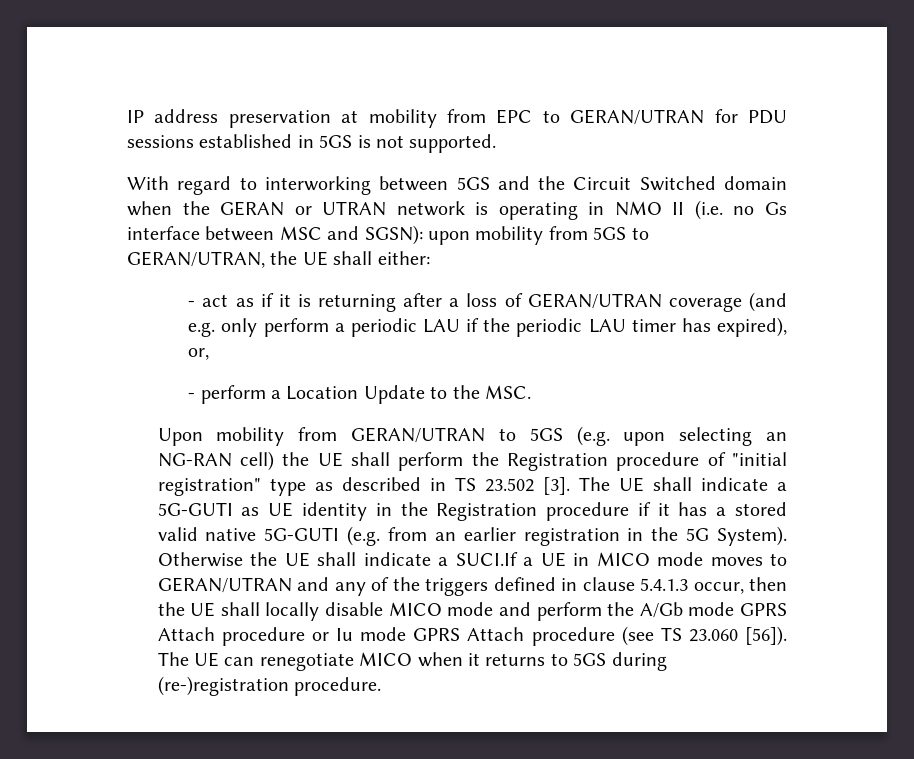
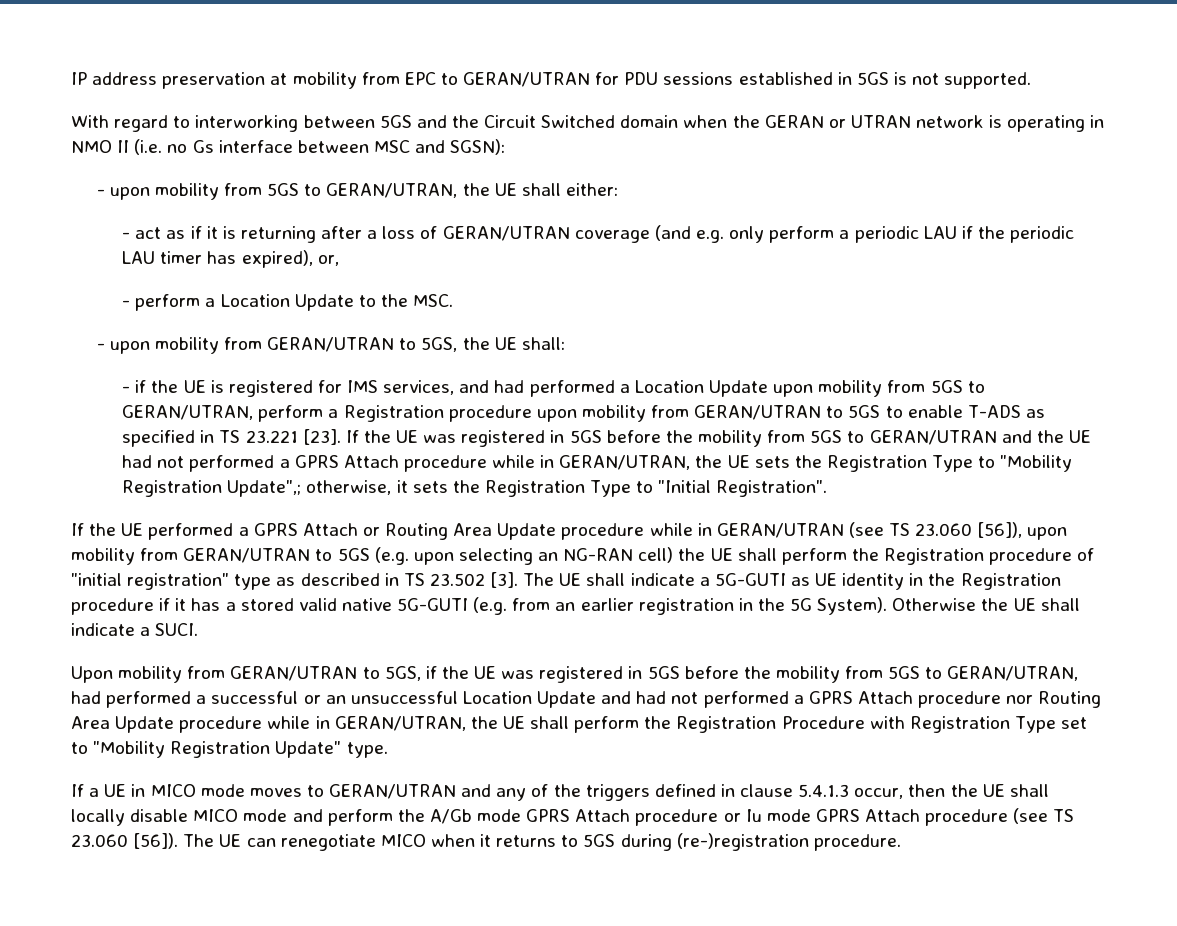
- With regard to interworking between 5GS and the Circuit Switched domain when the GERAN or UTRAN network is operating in NMO II (i.e. no Gs interface between MSC and SGSN): upon mobility from 5GS to GERAN/UTRAN, the UE shall either:
+ With regard to interworking between 5GS and the Circuit Switched domain when the GERAN or UTRAN network is operating in NMO II (i.e. no Gs interface between MSC and SGSN):
+ - upon mobility from 5GS to GERAN/UTRAN, the UE shall either:
- Upon mobility from GERAN/UTRAN to 5GS (e.g. upon selecting an NG-RAN cell) the UE shall perform the Registration procedure of "initial registration" type as described in TS 23.502 [3].
+ - upon mobility from GERAN/UTRAN to 5GS, the UE shall:
+ - if the UE is registered for IMS services, and had performed a Location Update upon mobility from 5GS to GERAN/UTRAN, perform a Registration procedure upon mobility from GERAN/UTRAN to 5GS to enable T-ADS as specified in TS 23.221 [23]. If the UE was registered in 5GS before the mobility from 5GS to GERAN/UTRAN and the UE had not performed a GPRS Attach procedure while in GERAN/UTRAN, the UE sets the Registration Type to "Mobility Registration Update",; otherwise, it sets the Registration Type to "Initial Registration".
+ If the UE performed a GPRS Attach or Routing Area Update procedure while in GERAN/UTRAN (see TS 23.060 [56]), upon mobility from GERAN/UTRAN to 5GS (e.g. upon selecting an NG-RAN cell) the UE shall perform the Registration procedure of "initial registration" type as described in TS 23.502 [3].
- Otherwise the UE shall indicate a SUCI.If a UE in MICO mode moves to GERAN/UTRAN and any of the triggers defined in clause 5.4.1.3 occur, then the UE shall locally disable MICO mode and perform the A/Gb mode GPRS Attach procedure or Iu mode GPRS Attach procedure (see TS 23.060 [56]).
+ Otherwise the UE shall indicate a SUCI.
+ Upon mobility from GERAN/UTRAN to 5GS, if the UE was registered in 5GS before the mobility from 5GS to GERAN/UTRAN, had performed a successful or an unsuccessful Location Update and had not performed a GPRS Attach procedure nor Routing Area Update procedure while in GERAN/UTRAN, the UE shall perform the Registration Procedure with Registration Type set to "Mobility Registration Update" type.
+ If a UE in MICO mode moves to GERAN/UTRAN and any of the triggers defined in clause 5.4.1.3 occur, then the UE shall locally disable MICO mode and perform the A/Gb mode GPRS Attach procedure or Iu mode GPRS Attach procedure (see TS 23.060 [56]).

